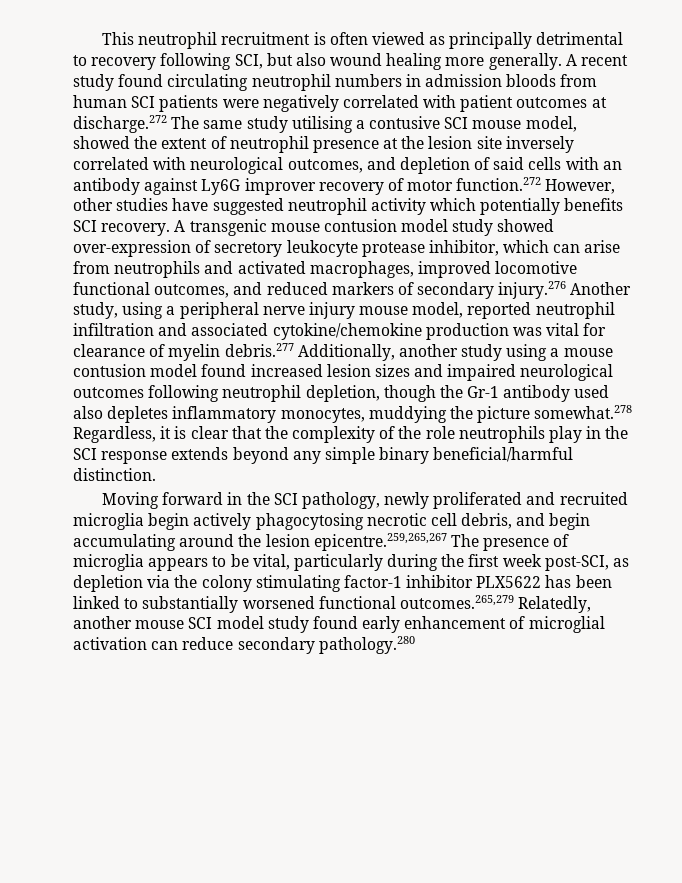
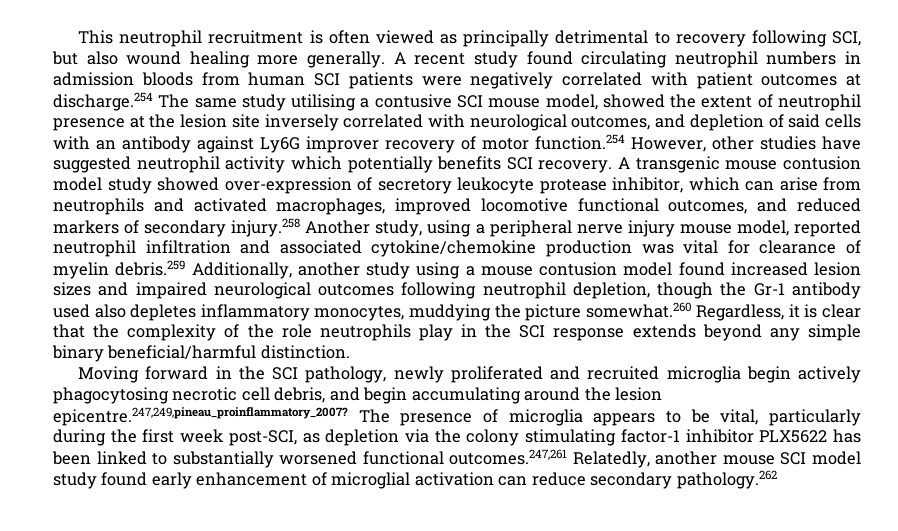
- A recent study found circulating neutrophil numbers in admission bloods from human SCI patients were negatively correlated with patient outcomes at discharge.272 The same study utilising a contusive SCI mouse model, showed the extent of neutrophil presence at the lesion site inversely correlated with neurological outcomes, and depletion of said cells with an antibody against Ly6G improver recovery of motor function.272 However, other studies have suggested neutrophil activity which potentially benefits SCI recovery.
+ A recent study found circulating neutrophil numbers in admission bloods from human SCI patients were negatively correlated with patient outcomes at discharge.254 The same study utilising a contusive SCI mouse model, showed the extent of neutrophil presence at the lesion site inversely correlated with neurological outcomes, and depletion of said cells with an antibody against Ly6G improver recovery of motor function.254 However, other studies have suggested neutrophil activity which potentially benefits SCI recovery.
- A transgenic mouse contusion model study showed over-expression of secretory leukocyte protease inhibitor, which can arise from neutrophils and activated macrophages, improved locomotive functional outcomes, and reduced markers of secondary injury.276 Another study, using a peripheral nerve injury mouse model, reported neutrophil infiltration and associated cytokine/chemokine production was vital for clearance of myelin debris.277 Additionally, another study using a mouse contusion model found increased lesion sizes and impaired neurological outcomes following neutrophil depletion, though the Gr-1 antibody used also depletes inflammatory monocytes, muddying the picture somewhat.278 Regardless, it is clear that the complexity of the role neutrophils play in the SCI response extends beyond any simple binary beneficial/harmful distinction.
+ A transgenic mouse contusion model study showed over-expression of secretory leukocyte protease inhibitor, which can arise from neutrophils and activated macrophages, improved locomotive functional outcomes, and reduced markers of secondary injury.258 Another study, using a peripheral nerve injury mouse model, reported neutrophil infiltration and associated cytokine/chemokine production was vital for clearance of myelin debris.259 Additionally, another study using a mouse contusion model found increased lesion sizes and impaired neurological outcomes following neutrophil depletion, though the Gr-1 antibody used also depletes inflammatory monocytes, muddying the picture somewhat.260 Regardless, it is clear that the complexity of the role neutrophils play in the SCI response extends beyond any simple binary beneficial/harmful distinction.
- Moving forward in the SCI pathology, newly proliferated and recruited microglia begin actively phagocytosing necrotic cell debris, and begin accumulating around the lesion epicentre.259,265,267 The presence of microglia appears to be vital, particularly during the first week post-SCI, as depletion via the colony stimulating factor-1 inhibitor PLX5622 has been linked to substantially worsened functional outcomes.265,279 Relatedly, another mouse SCI model study found early enhancement of microglial activation can reduce secondary pathology.280
+ Moving forward in the SCI pathology, newly proliferated and recruited microglia begin actively phagocytosing necrotic cell debris, and begin accumulating around the lesion epicentre.247,249,pineau_proinflammatory_2007? The presence of microglia appears to be vital, particularly during the first week post-SCI, as depletion via the colony stimulating factor-1 inhibitor PLX5622 has been linked to substantially worsened functional outcomes.247,261 Relatedly, another mouse SCI model study found early enhancement of microglial activation can reduce secondary pathology.262

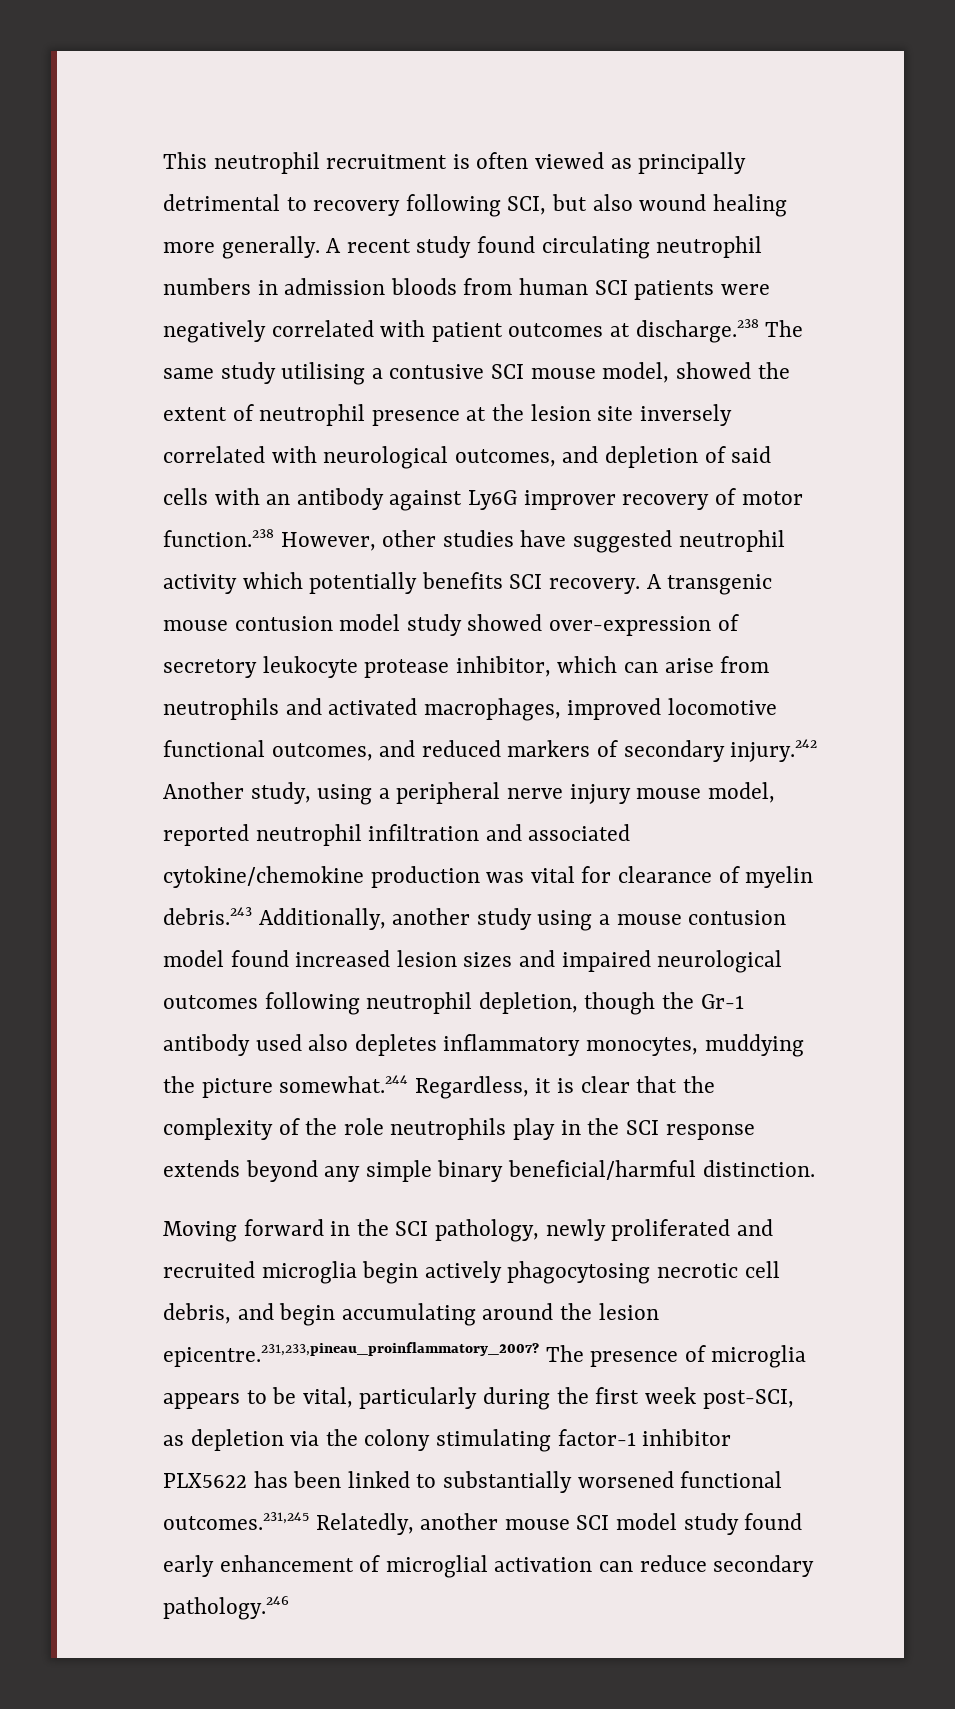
- A recent study found circulating neutrophil numbers in admission bloods from human SCI patients were negatively correlated with patient outcomes at discharge.254 The same study utilising a contusive SCI mouse model, showed the extent of neutrophil presence at the lesion site inversely correlated with neurological outcomes, and depletion of said cells with an antibody against Ly6G improver recovery of motor function.254 However, other studies have suggested neutrophil activity which potentially benefits SCI recovery.
+ A recent study found circulating neutrophil numbers in admission bloods from human SCI patients were negatively correlated with patient outcomes at discharge.238 The same study utilising a contusive SCI mouse model, showed the extent of neutrophil presence at the lesion site inversely correlated with neurological outcomes, and depletion of said cells with an antibody against Ly6G improver recovery of motor function.238 However, other studies have suggested neutrophil activity which potentially benefits SCI recovery.
- A transgenic mouse contusion model study showed over-expression of secretory leukocyte protease inhibitor, which can arise from neutrophils and activated macrophages, improved locomotive functional outcomes, and reduced markers of secondary injury.258 Another study, using a peripheral nerve injury mouse model, reported neutrophil infiltration and associated cytokine/chemokine production was vital for clearance of myelin debris.259 Additionally, another study using a mouse contusion model found increased lesion sizes and impaired neurological outcomes following neutrophil depletion, though the Gr-1 antibody used also depletes inflammatory monocytes, muddying the picture somewhat.260 Regardless, it is clear that the complexity of the role neutrophils play in the SCI response extends beyond any simple binary beneficial/harmful distinction.
+ A transgenic mouse contusion model study showed over-expression of secretory leukocyte protease inhibitor, which can arise from neutrophils and activated macrophages, improved locomotive functional outcomes, and reduced markers of secondary injury.242 Another study, using a peripheral nerve injury mouse model, reported neutrophil infiltration and associated cytokine/chemokine production was vital for clearance of myelin debris.243 Additionally, another study using a mouse contusion model found increased lesion sizes and impaired neurological outcomes following neutrophil depletion, though the Gr-1 antibody used also depletes inflammatory monocytes, muddying the picture somewhat.244 Regardless, it is clear that the complexity of the role neutrophils play in the SCI response extends beyond any simple binary beneficial/harmful distinction.
- Moving forward in the SCI pathology, newly proliferated and recruited microglia begin actively phagocytosing necrotic cell debris, and begin accumulating around the lesion epicentre.247,249,pineau_proinflammatory_2007?
+ Moving forward in the SCI pathology, newly proliferated and recruited microglia begin actively phagocytosing necrotic cell debris, and begin accumulating around the lesion epicentre.231,233,pineau_proinflammatory_2007?
- The presence of microglia appears to be vital, particularly during the first week post-SCI, as depletion via the colony stimulating factor-1 inhibitor PLX5622 has been linked to substantially worsened functional outcomes.247,261 Relatedly, another mouse SCI model study found early enhancement of microglial activation can reduce secondary pathology.262
+ The presence of microglia appears to be vital, particularly during the first week post-SCI, as depletion via the colony stimulating factor-1 inhibitor PLX5622 has been linked to substantially worsened functional outcomes.231,245 Relatedly, another mouse SCI model study found early enhancement of microglial activation can reduce secondary pathology.246

